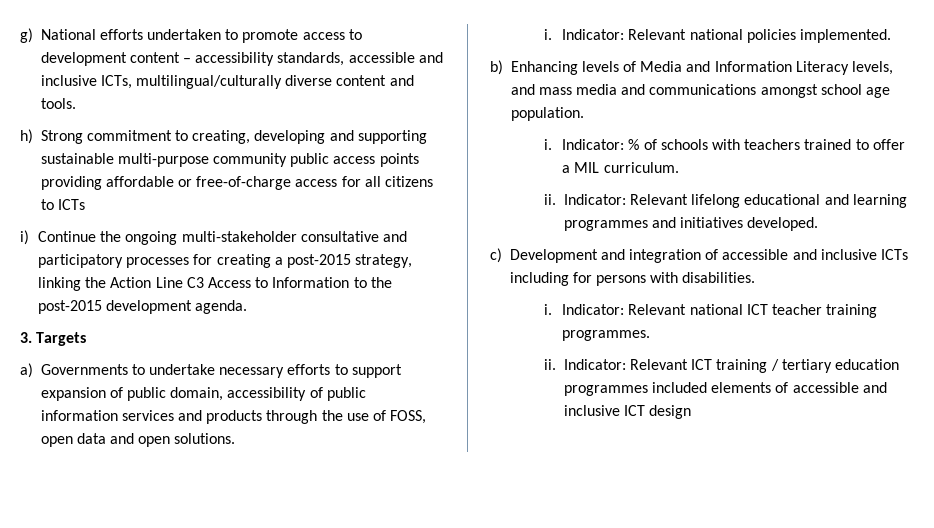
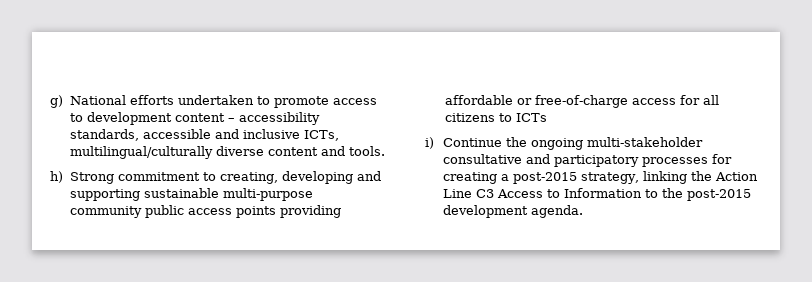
- 3. Targets
- a) Governments to undertake necessary efforts to support expansion of public domain, accessibility of public information services and products through the use of FOSS, open data and open solutions.
- i. Indicator: Relevant national policies implemented.
- b) Enhancing levels of Media and Information Literacy levels, and mass media and communications amongst school age population.
- i. Indicator: % of schools with teachers trained to offer a MIL curriculum.
- ii. Indicator: Relevant lifelong educational and learning programmes and initiatives developed.
- c) Development and integration of accessible and inclusive ICTs including for persons with disabilities.
- i. Indicator: Relevant national ICT teacher training programmes.
- ii. Indicator: Relevant ICT training / tertiary education programmes included elements of accessible and inclusive ICT design

